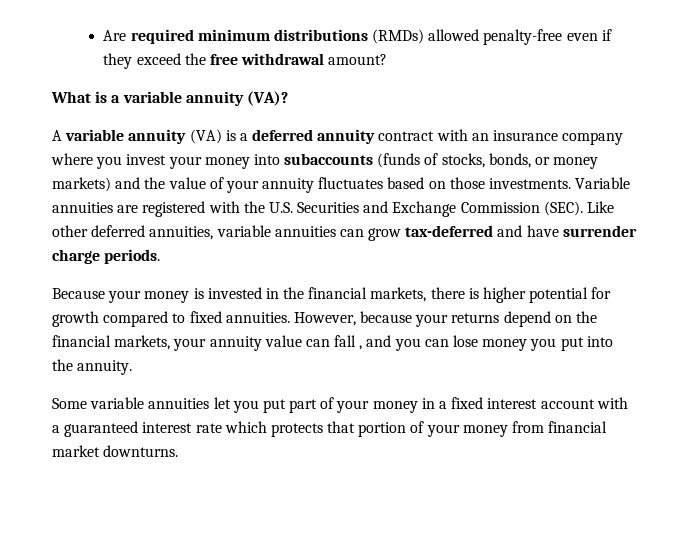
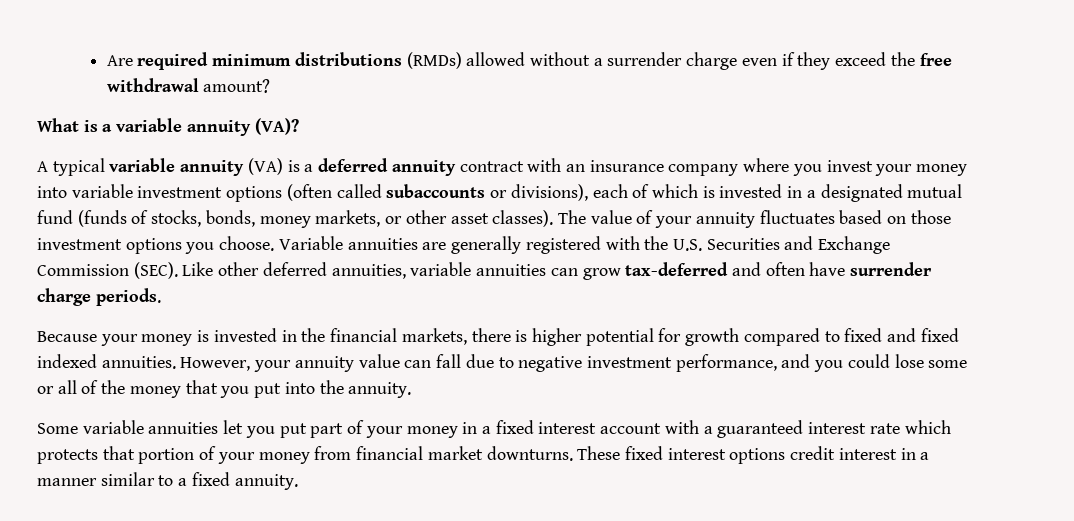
- Are required minimum distributions (RMDs) allowed penalty-free even if they exceed the free withdrawal amount?
+ Are required minimum distributions (RMDs) allowed without a surrender charge even if they exceed the free withdrawal amount?
- A variable annuity (VA) is a deferred annuity contract with an insurance company where you invest your money into subaccounts (funds of stocks, bonds, or money markets) and the value of your annuity fluctuates based on those investments.
+ A typical variable annuity (VA) is a deferred annuity contract with an insurance company where you invest your money into variable investment options (often called subaccounts or divisions), each of which is invested in a designated mutual fund (funds of stocks, bonds, money markets, or other asset classes). The value of your annuity fluctuates based on those investment options you choose.
- Variable annuities are registered with the U.S. Securities and Exchange Commission (SEC).
+ Variable annuities are generally registered with the U.S. Securities and Exchange Commission (SEC).
- Like other deferred annuities, variable annuities can grow tax-deferred and have surrender charge periods.
+ Like other deferred annuities, variable annuities can grow tax-deferred and often have surrender charge periods.
- Because your money is invested in the financial markets, there is higher potential for growth compared to fixed annuities. However, because your returns depend on the financial markets, your annuity value can fall , and you can lose money you put into the annuity.
+ Because your money is invested in the financial markets, there is higher potential for growth compared to fixed and fixed indexed annuities. However, your annuity value can fall due to negative investment performance, and you could lose some or all of the money that you put into the annuity.
+ These fixed interest options credit interest in a manner similar to a fixed annuity.

